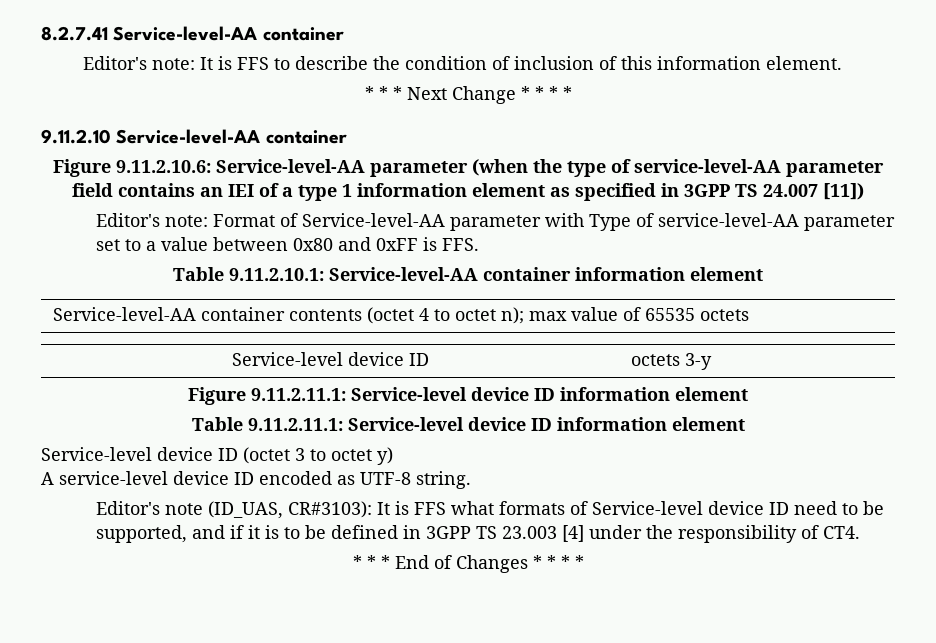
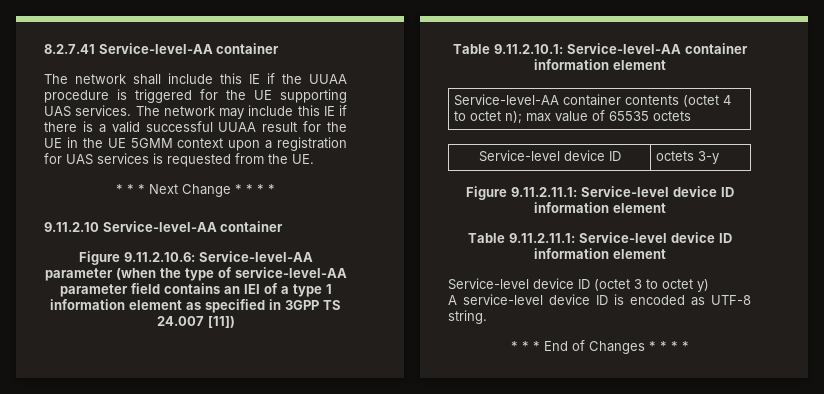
- Editor's note: It is FFS to describe the condition of inclusion of this information element.
+ The network shall include this IE if the UUAA procedure is triggered for the UE supporting UAS services. The network may include this IE if there is a valid successful UUAA result for the UE in the UE 5GMM context upon a registration for UAS services is requested from the UE.
- Editor's note: Format of Service-level-AA parameter with Type of service-level-AA parameter set to a value between 0x80 and 0xFF is FFS.
- A service-level device ID encoded as UTF-8 string.
+ A service-level device ID is encoded as UTF-8 string.
- Editor's note (ID_UAS, CR#3103): It is FFS what formats of Service-level device ID need to be supported, and if it is to be defined in 3GPP TS 23.003 [4] under the responsibility of CT4.

